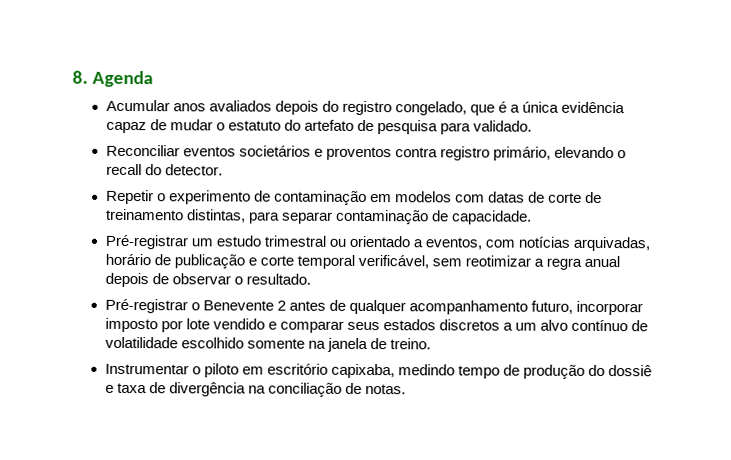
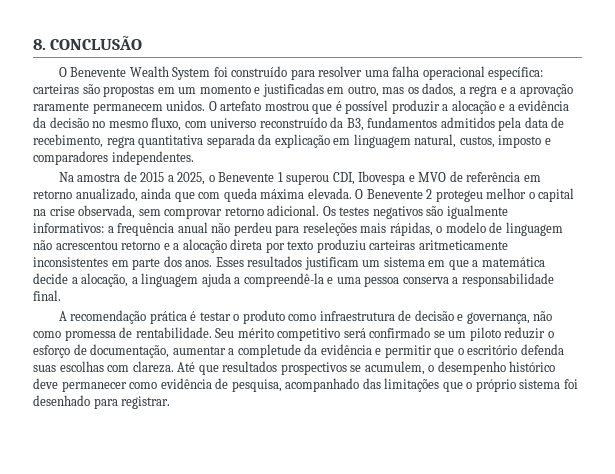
- 8. Agenda
- Acumular anos avaliados depois do registro congelado, que é a única evidência capaz de mudar o estatuto do artefato de pesquisa para validado.
- Reconciliar eventos societários e proventos contra registro primário, elevando o recall do detector.
- Repetir o experimento de contaminação em modelos com datas de corte de treinamento distintas, para separar contaminação de capacidade.
- Pré-registrar um estudo trimestral ou orientado a eventos, com notícias arquivadas, horário de publicação e corte temporal verificável, sem reotimizar a regra anual depois de observar o resultado.
- Pré-registrar o Benevente 2 antes de qualquer acompanhamento futuro, incorporar imposto por lote vendido e comparar seus estados discretos a um alvo contínuo de volatilidade escolhido somente na janela de treino.
- Instrumentar o piloto em escritório capixaba, medindo tempo de produção do dossiê e taxa de divergência na conciliação de notas.
+ 8. CONCLUSÃO
+ O Benevente Wealth System foi construído para resolver uma falha operacional específica: carteiras são propostas em um momento e justificadas em outro, mas os dados, a regra e a aprovação raramente permanecem unidos. O artefato mostrou que é possível produzir a alocação e a evidência da decisão no mesmo fluxo, com universo reconstruído da B3, fundamentos admitidos pela data de recebimento, regra quantitativa separada da explicação em linguagem natural, custos, imposto e comparadores independentes.
+ Na amostra de 2015 a 2025, o Benevente 1 superou CDI, Ibovespa e MVO de referência em retorno anualizado, ainda que com queda máxima elevada. O Benevente 2 protegeu melhor o capital na crise observada, sem comprovar retorno adicional. Os testes negativos são igualmente informativos: a frequência anual não perdeu para reseleções mais rápidas, o modelo de linguagem não acrescentou retorno e a alocação direta por texto produziu carteiras aritmeticamente inconsistentes em parte dos anos. Esses resultados justificam um sistema em que a matemática decide a alocação, a linguagem ajuda a compreendê-la e uma pessoa conserva a responsabilidade final.
+ A recomendação prática é testar o produto como infraestrutura de decisão e governança, não como promessa de rentabilidade. Seu mérito competitivo será confirmado se um piloto reduzir o esforço de documentação, aumentar a completude da evidência e permitir que o escritório defenda suas escolhas com clareza. Até que resultados prospectivos se acumulem, o desempenho histórico deve permanecer como evidência de pesquisa, acompanhado das limitações que o próprio sistema foi desenhado para registrar.

